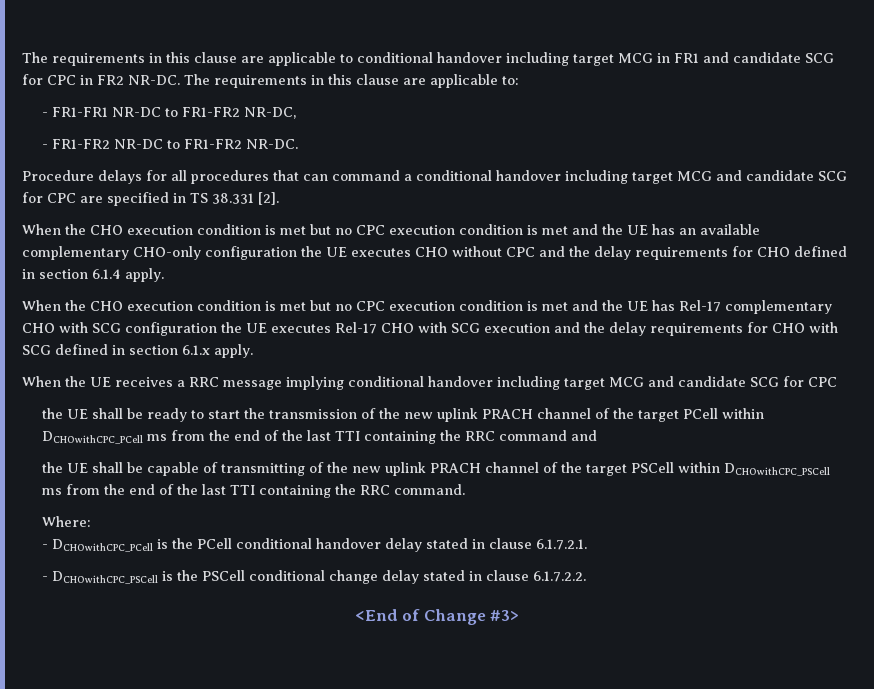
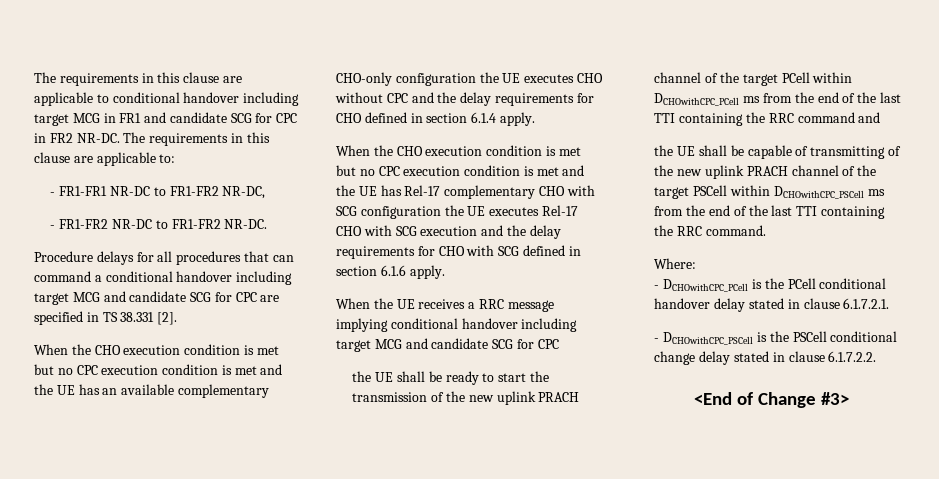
- When the CHO execution condition is met but no CPC execution condition is met and the UE has Rel-17 complementary CHO with SCG configuration the UE executes Rel-17 CHO with SCG execution and the delay requirements for CHO with SCG defined in section 6.1.x apply.
+ When the CHO execution condition is met but no CPC execution condition is met and the UE has Rel-17 complementary CHO with SCG configuration the UE executes Rel-17 CHO with SCG execution and the delay requirements for CHO with SCG defined in section 6.1.6 apply.

